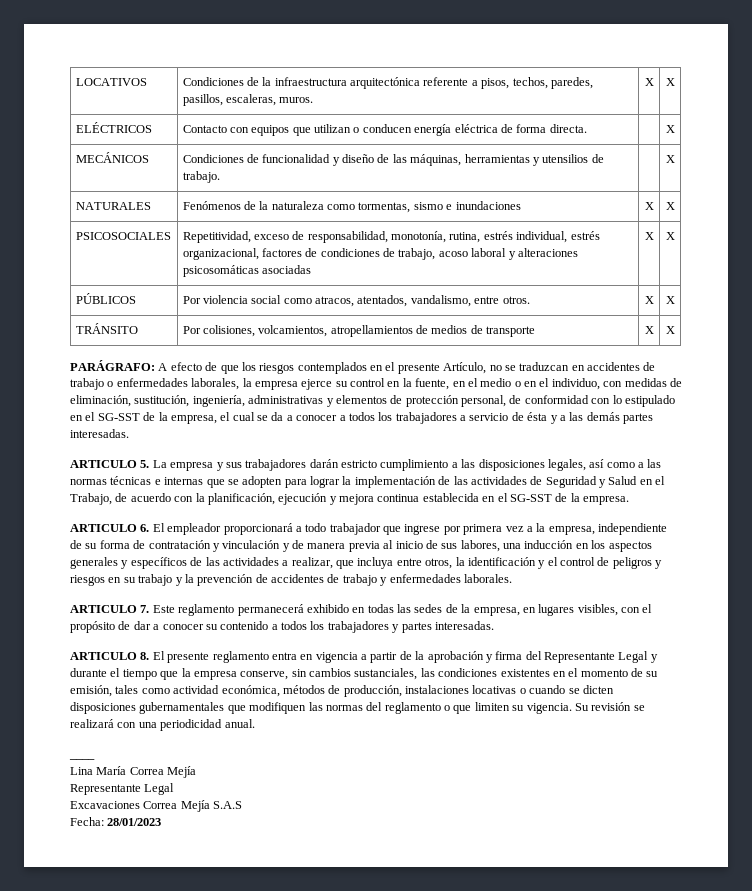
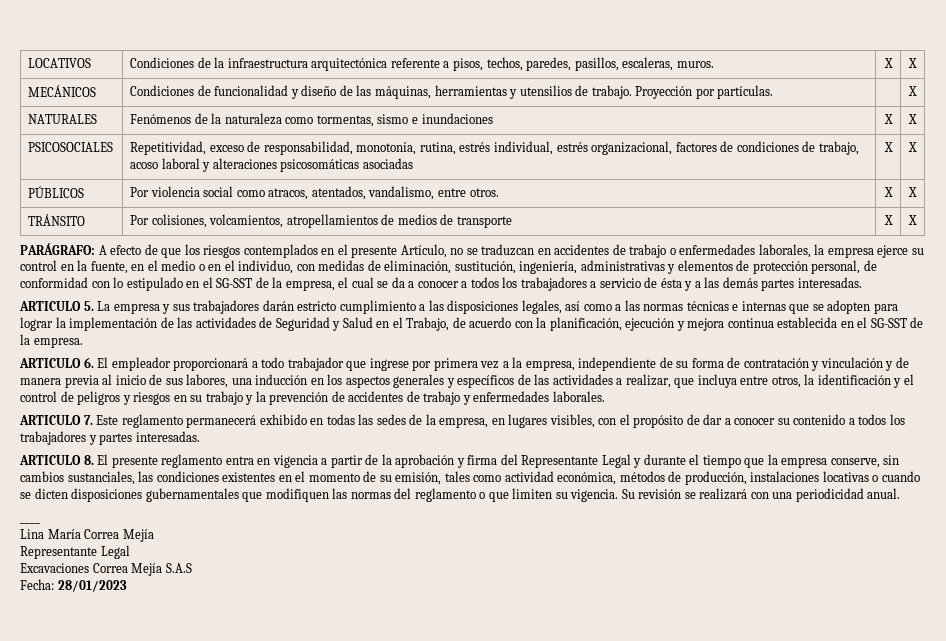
- ELÉCTRICOS | Contacto con equipos que utilizan o conducen energía eléctrica de forma directa. | | X
- MECÁNICOS | Condiciones de funcionalidad y diseño de las máquinas, herramientas y utensilios de trabajo. | | X
+ MECÁNICOS | Condiciones de funcionalidad y diseño de las máquinas, herramientas y utensilios de trabajo. Proyección por partículas. | | X

